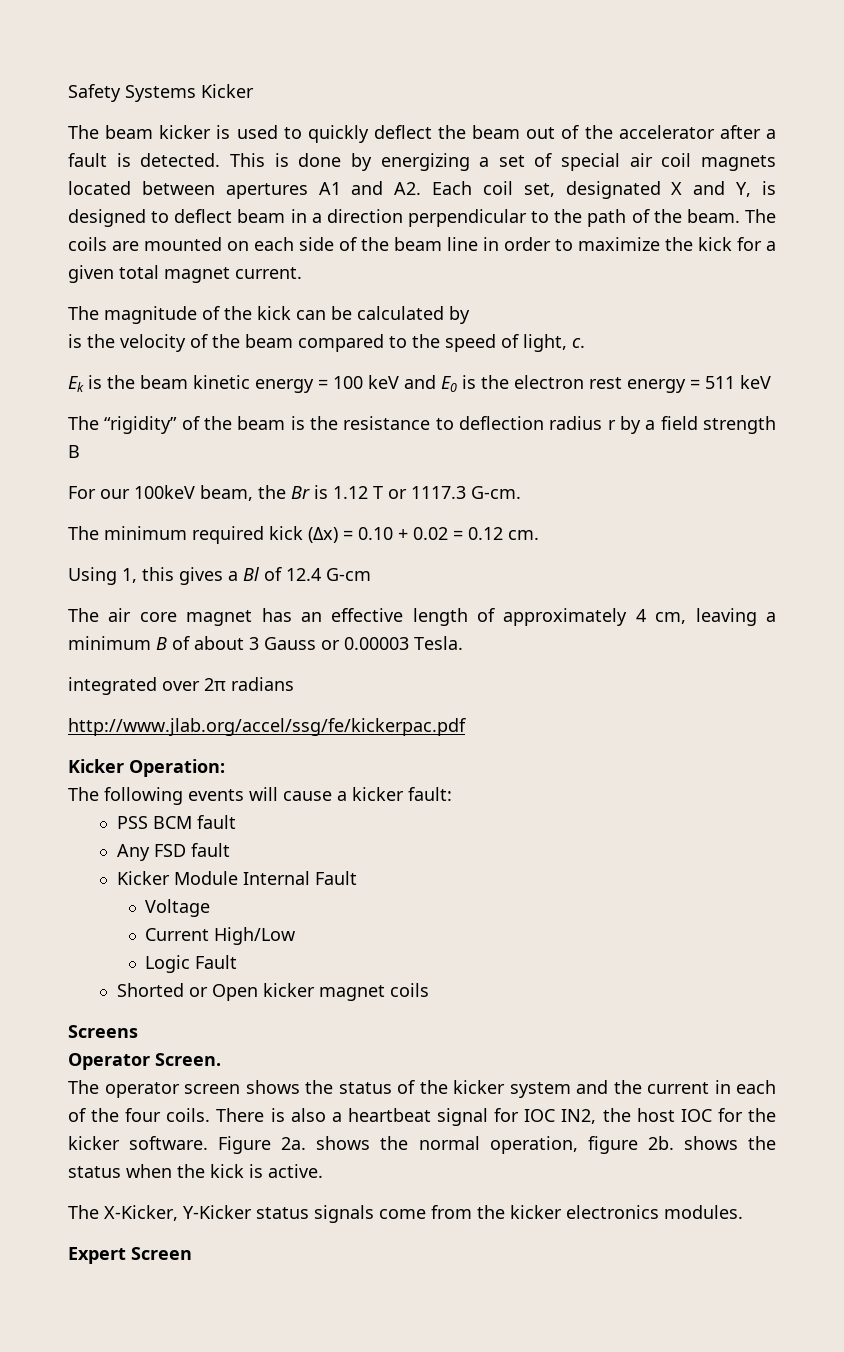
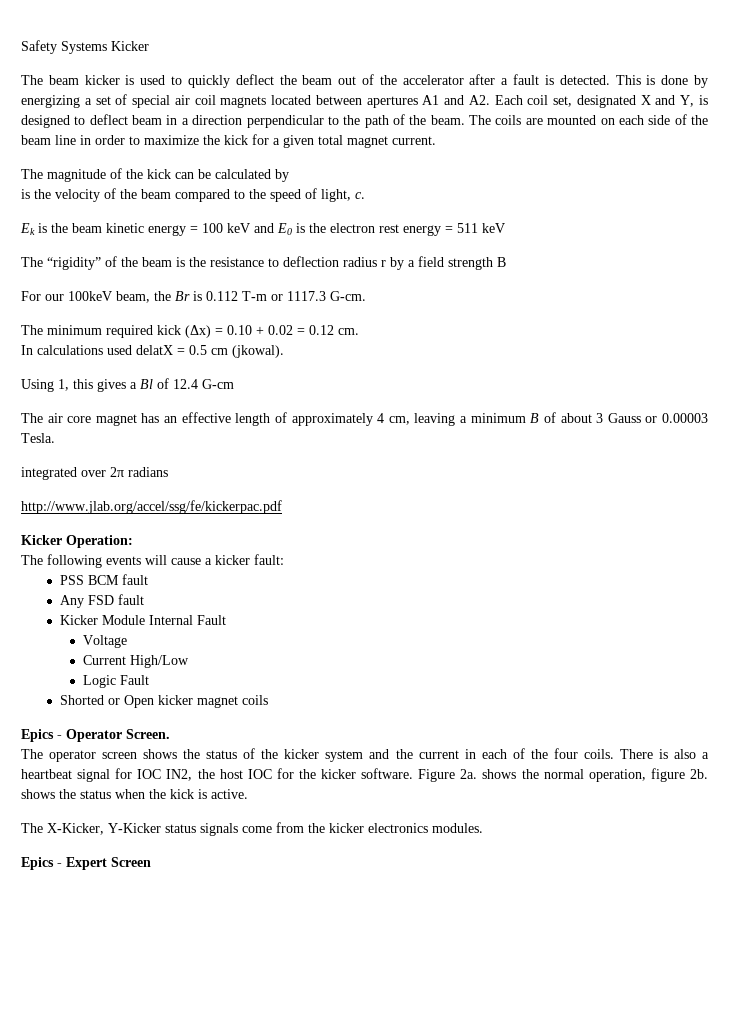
- For our 100keV beam, the Br is 1.12 T or 1117.3 G-cm.
+ For our 100keV beam, the Br is 0.112 T-m or 1117.3 G-cm.
+ In calculations used delatX = 0.5 cm (jkowal).
- Screens
- Operator Screen.
+ Epics - Operator Screen.
- Expert Screen
+ Epics - Expert Screen

